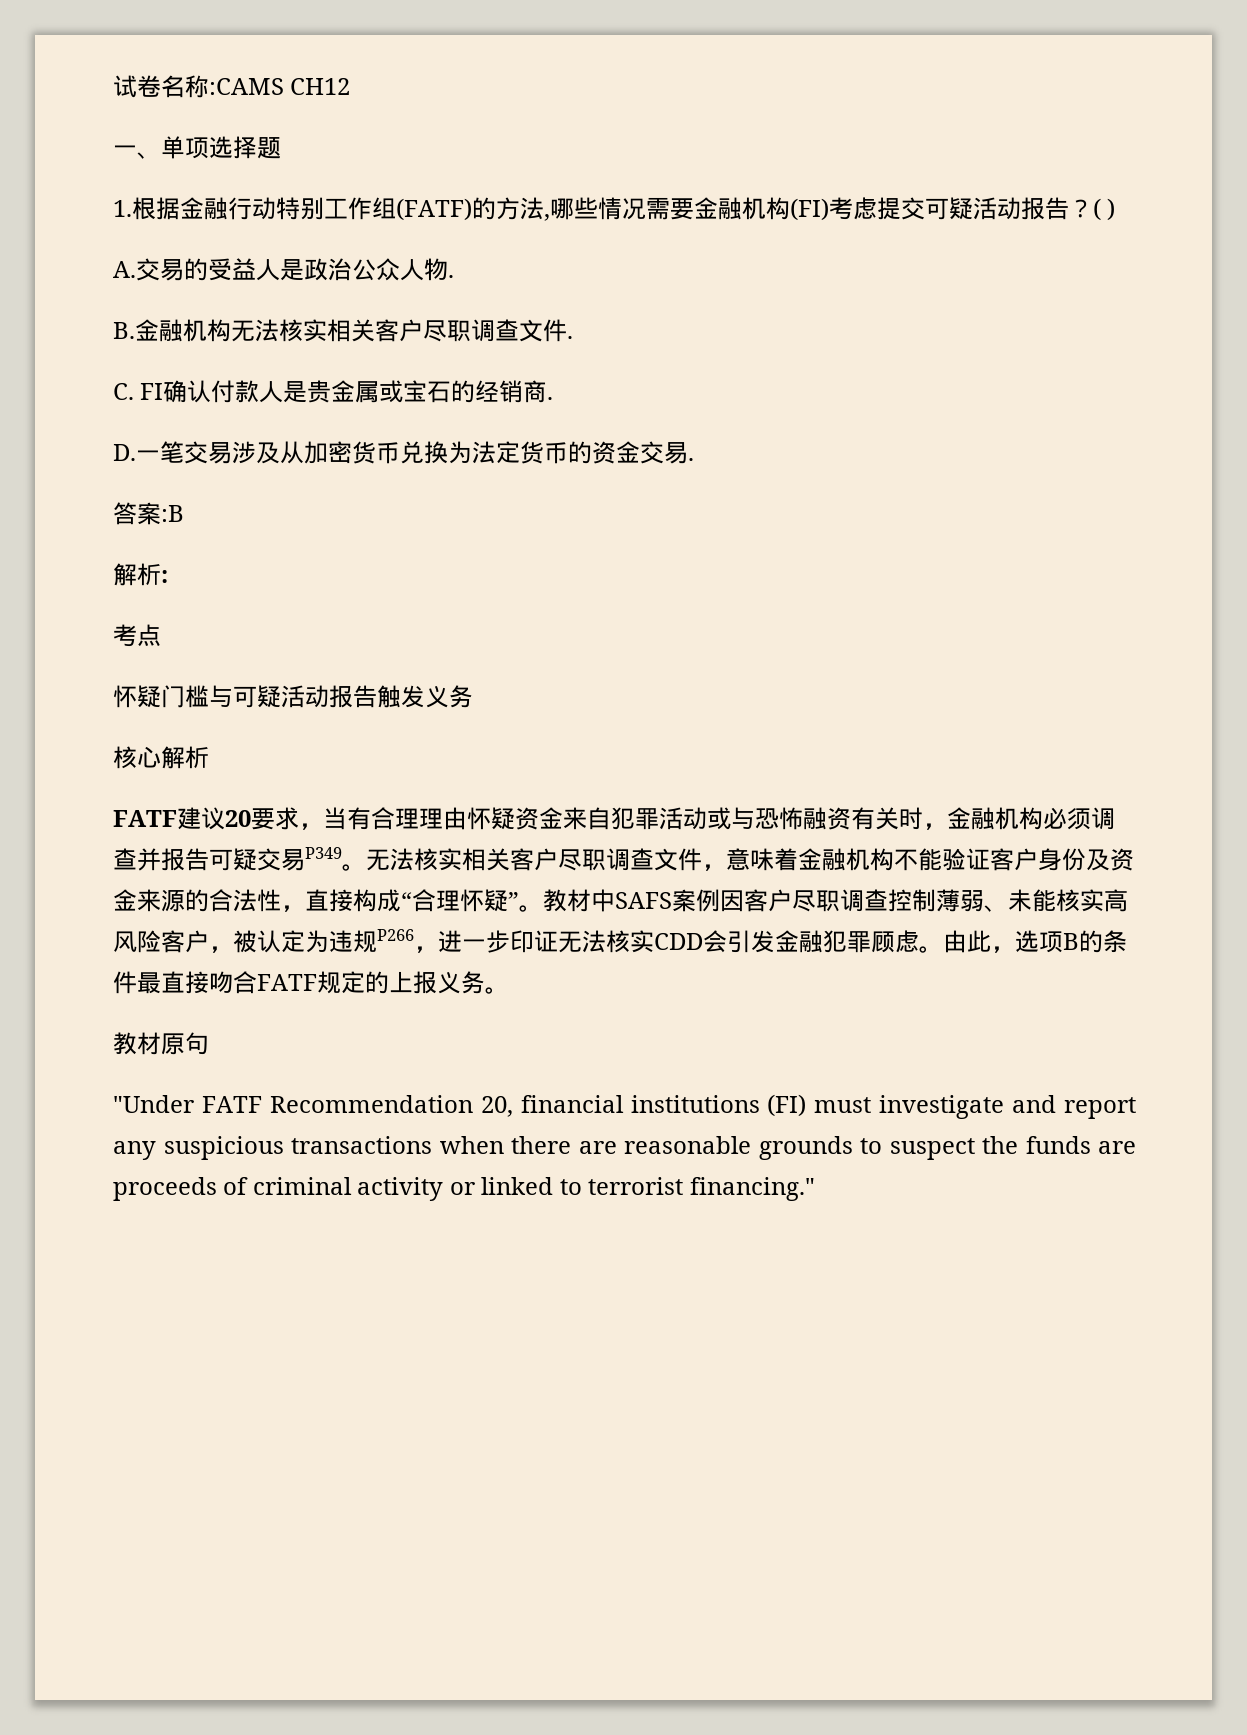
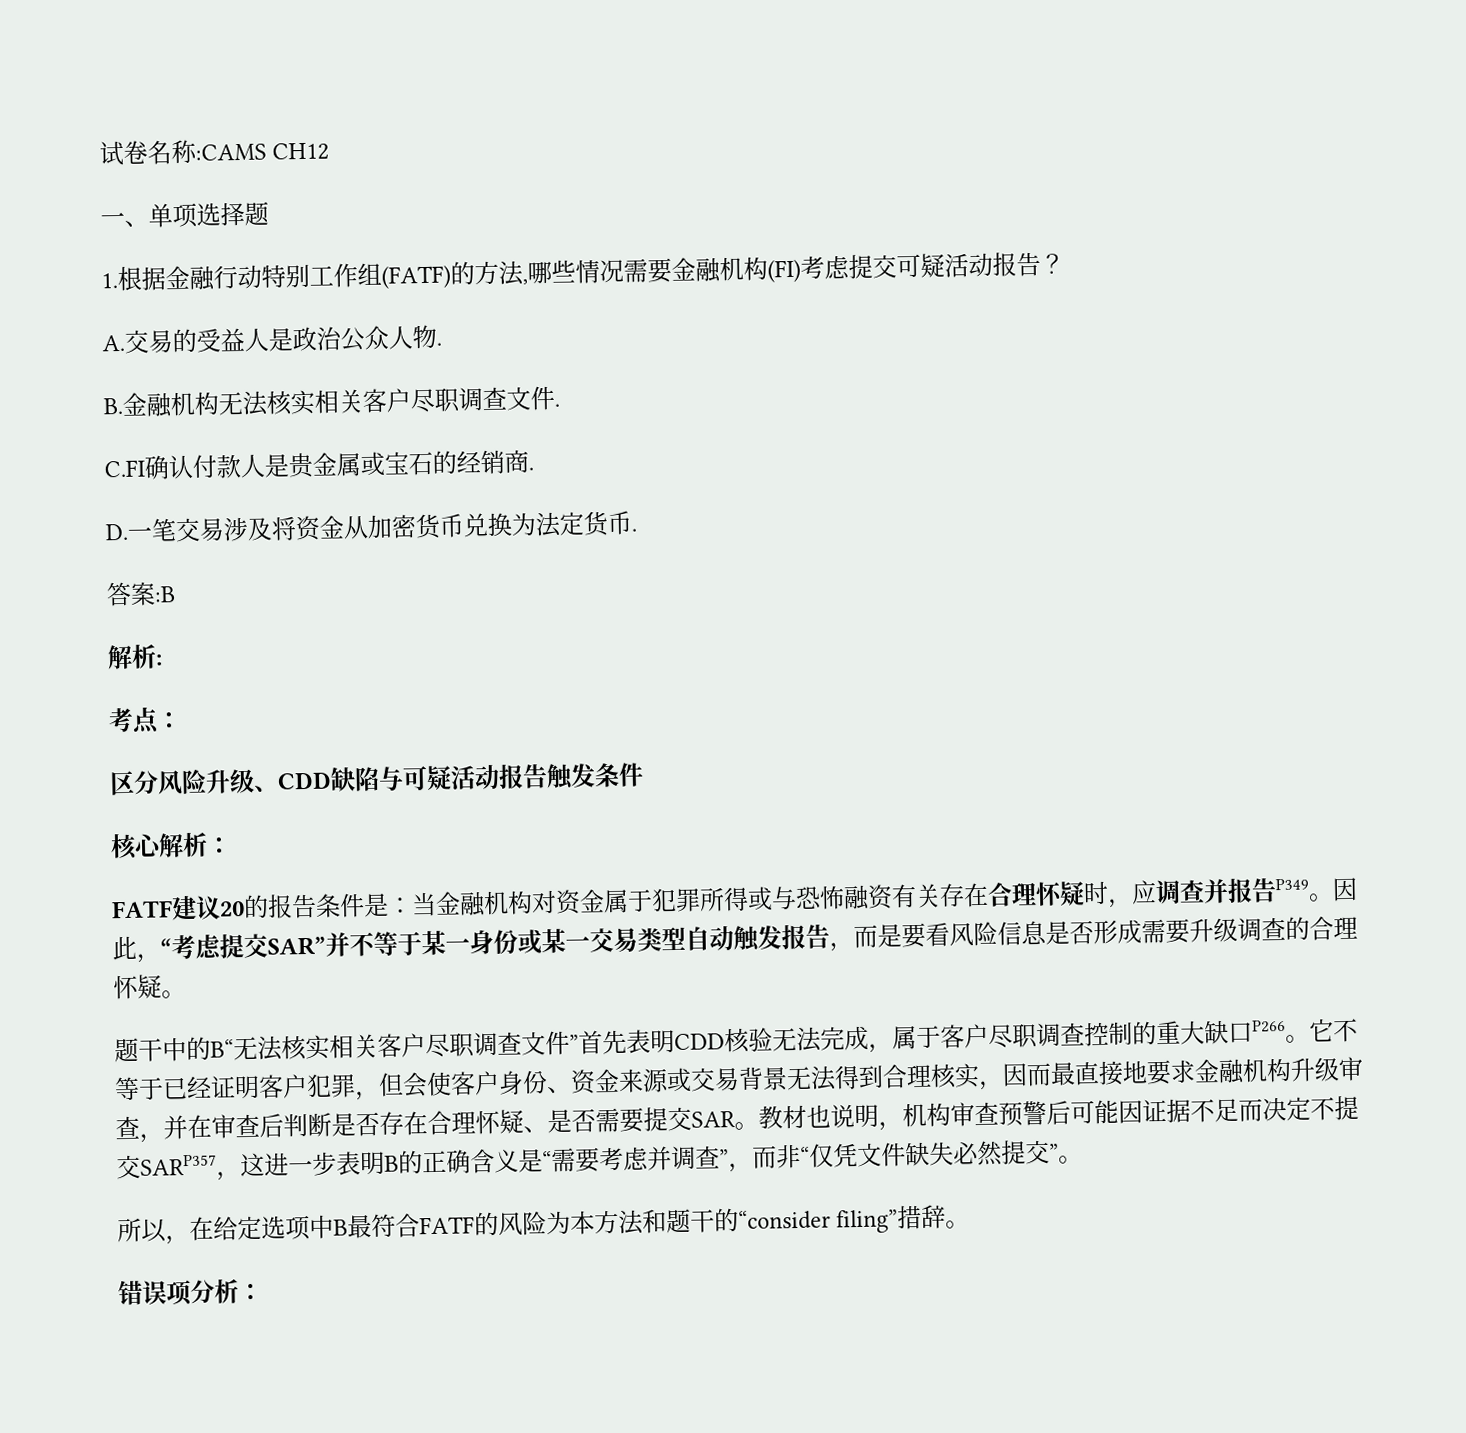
- ( )
- C. FI确认付款人是贵金属或宝石的经销商.
+ C.FI确认付款人是贵金属或宝石的经销商.
- D.一笔交易涉及从加密货币兑换为法定货币的资金交易.
+ D.一笔交易涉及将资金从加密货币兑换为法定货币.
- 考点
- 怀疑门槛与可疑活动报告触发义务
+ 考点：
+ 区分风险升级、CDD缺陷与可疑活动报告触发条件
- 核心解析
+ 核心解析：
- FATF建议20要求，当有合理理由怀疑资金来自犯罪活动或与恐怖融资有关时，金融机构必须调查并报告可疑交易P349。无法核实相关客户尽职调查文件，意味着金融机构不能验证客户身份及资金来源的合法性，直接构成“合理怀疑”。教材中SAFS案例因客户尽职调查控制薄弱、未能核实高风险客户，被认定为违规P266，进一步印证无法核实CDD会引发金融犯罪顾虑。由此，选项B的条件最直接吻合FATF规定的上报义务。
- 教材原句
- "Under FATF Recommendation 20, financial institutions (FI) must investigate and report any suspicious transactions when there are reasonable grounds to suspect the funds are proceeds of criminal activity or linked to terrorist financing."
+ FATF建议20的报告条件是：当金融机构对资金属于犯罪所得或与恐怖融资有关存在合理怀疑时，应调查并报告P349。因此，“考虑提交SAR”并不等于某一身份或某一交易类型自动触发报告，而是要看风险信息是否形成需要升级调查的合理怀疑。
+ 题干中的B“无法核实相关客户尽职调查文件”首先表明CDD核验无法完成，属于客户尽职调查控制的重大缺口P266。它不等于已经证明客户犯罪，但会使客户身份、资金来源或交易背景无法得到合理核实，因而最直接地要求金融机构升级审查，并在审查后判断是否存在合理怀疑、是否需要提交SAR。教材也说明，机构审查预警后可能因证据不足而决定不提交SARP357，这进一步表明B的正确含义是“需要考虑并调查”，而非“仅凭文件缺失必然提交”。
+ 所以，在给定选项中B最符合FATF的风险为本方法和题干的“consider filing”措辞。
+ 错误项分析：

